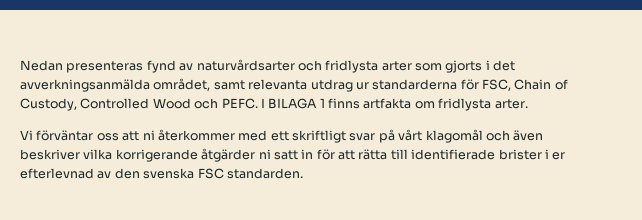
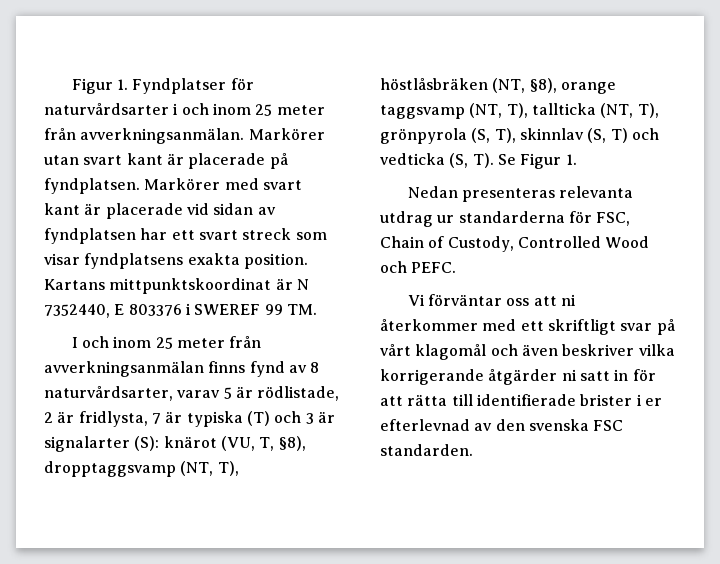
- Nedan presenteras fynd av naturvårdsarter och fridlysta arter som gjorts i det avverkningsanmälda området, samt relevanta utdrag ur standarderna för FSC, Chain of Custody, Controlled Wood och PEFC. I BILAGA 1 finns artfakta om fridlysta arter.
+ Figur 1. Fyndplatser för naturvårdsarter i och inom 25 meter från avverkningsanmälan. Markörer utan svart kant är placerade på fyndplatsen. Markörer med svart kant är placerade vid sidan av fyndplatsen har ett svart streck som visar fyndplatsens exakta position. Kartans mittpunktskoordinat är N 7352440, E 803376 i SWEREF 99 TM.
+ I och inom 25 meter från avverkningsanmälan finns fynd av 8 naturvårdsarter, varav 5 är rödlistade, 2 är fridlysta, 7 är typiska (T) och 3 är signalarter (S): knärot (VU, T, §8), dropptaggsvamp (NT, T), höstlåsbräken (NT, §8), orange taggsvamp (NT, T), tallticka (NT, T), grönpyrola (S, T), skinnlav (S, T) och vedticka (S, T). Se Figur 1.
+ Nedan presenteras relevanta utdrag ur standarderna för FSC, Chain of Custody, Controlled Wood och PEFC.

